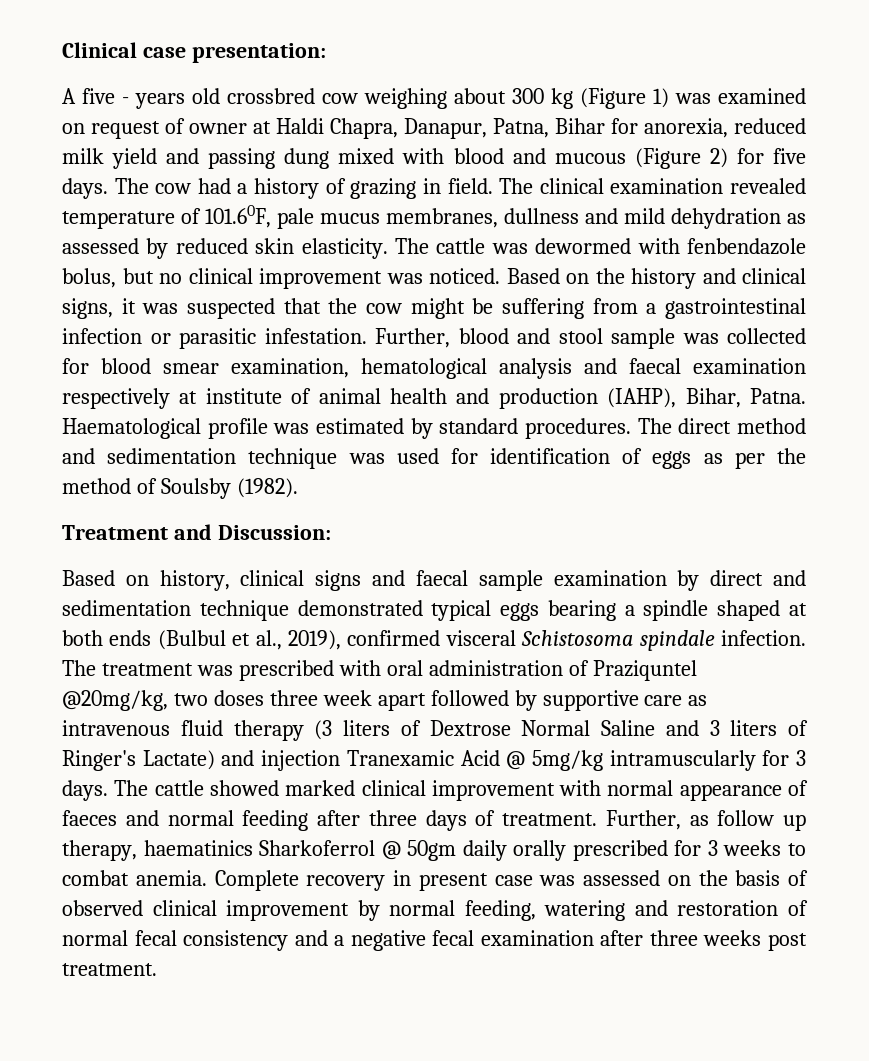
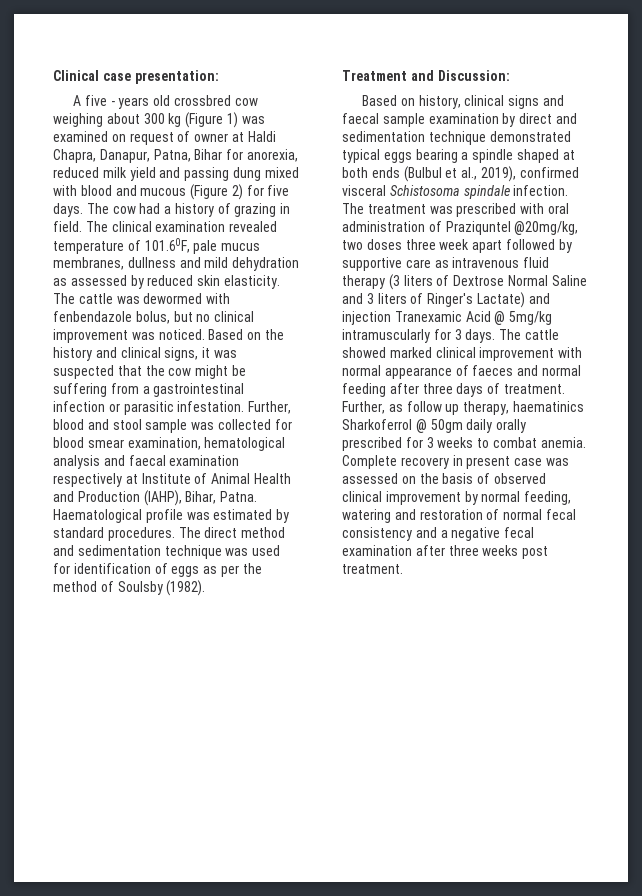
- Further, blood and stool sample was collected for blood smear examination, hematological analysis and faecal examination respectively at institute of animal health and production (IAHP), Bihar, Patna.
+ Further, blood and stool sample was collected for blood smear examination, hematological analysis and faecal examination respectively at Institute of Animal Health and Production (IAHP), Bihar, Patna.

